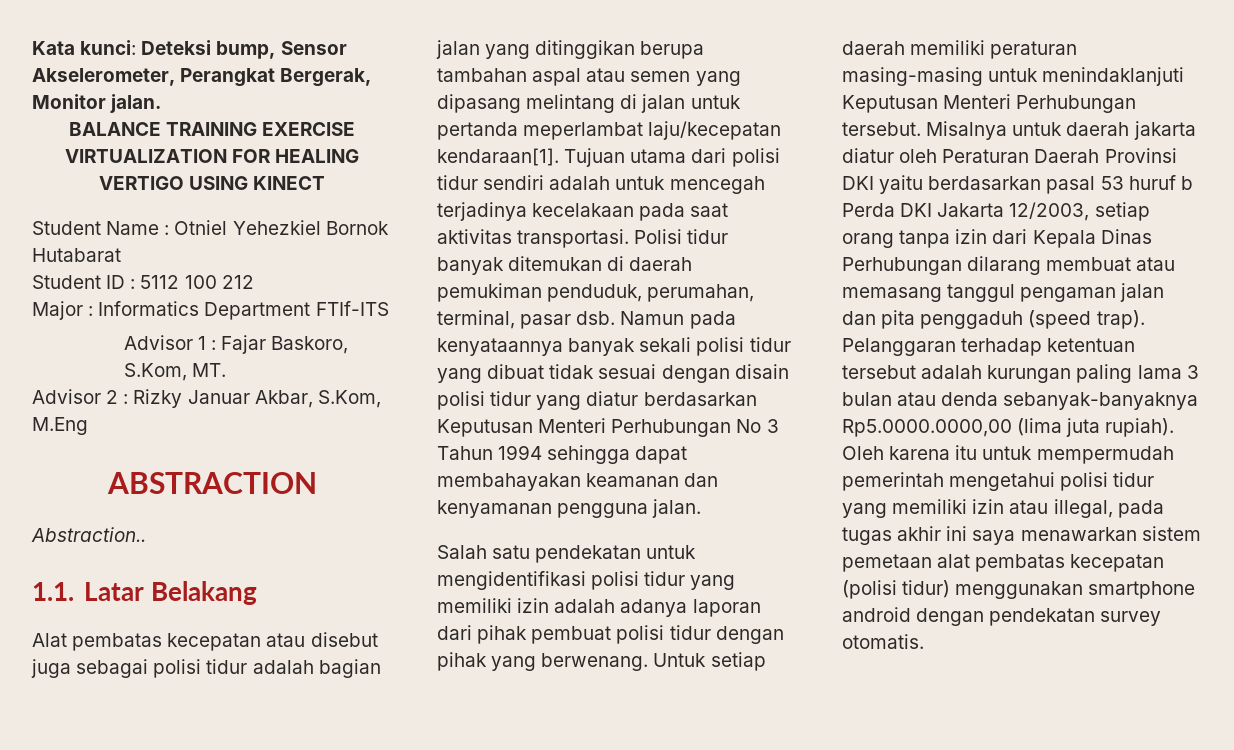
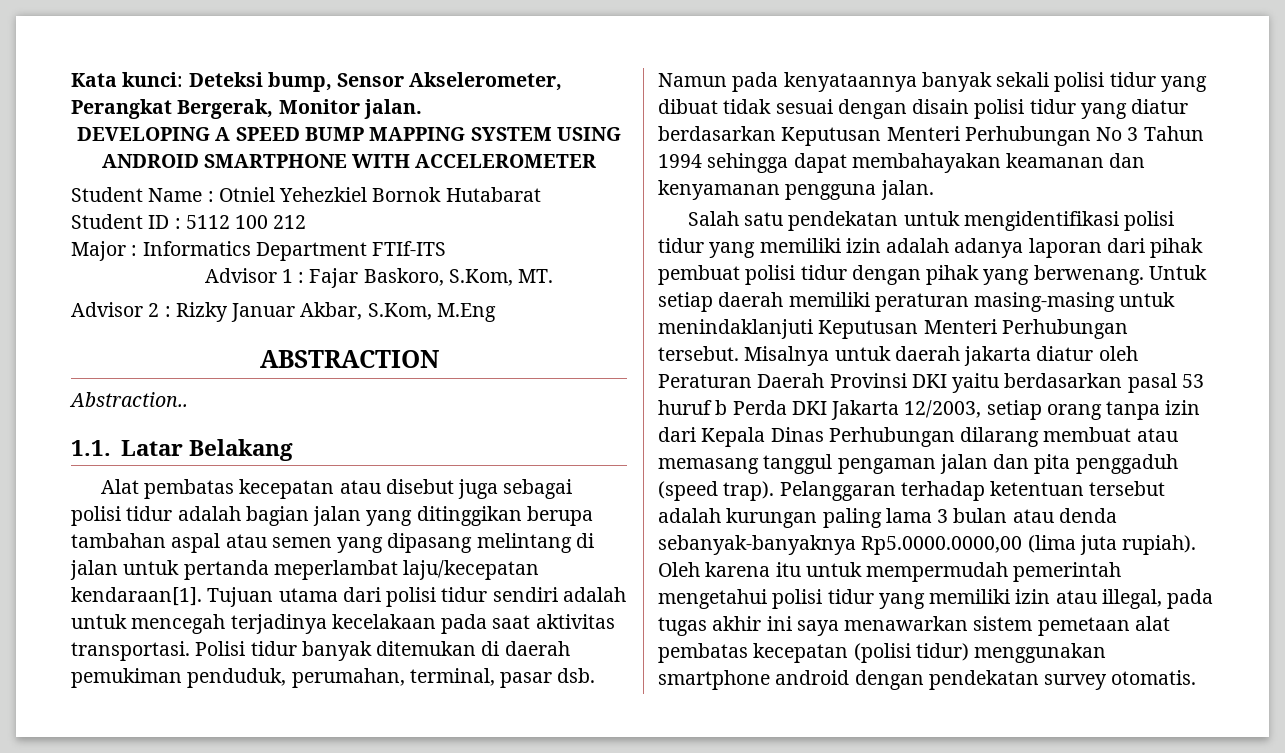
- BALANCE TRAINING EXERCISE VIRTUALIZATION FOR HEALING VERTIGO USING KINECT
+ DEVELOPING A SPEED BUMP MAPPING SYSTEM USING ANDROID SMARTPHONE WITH ACCELEROMETER

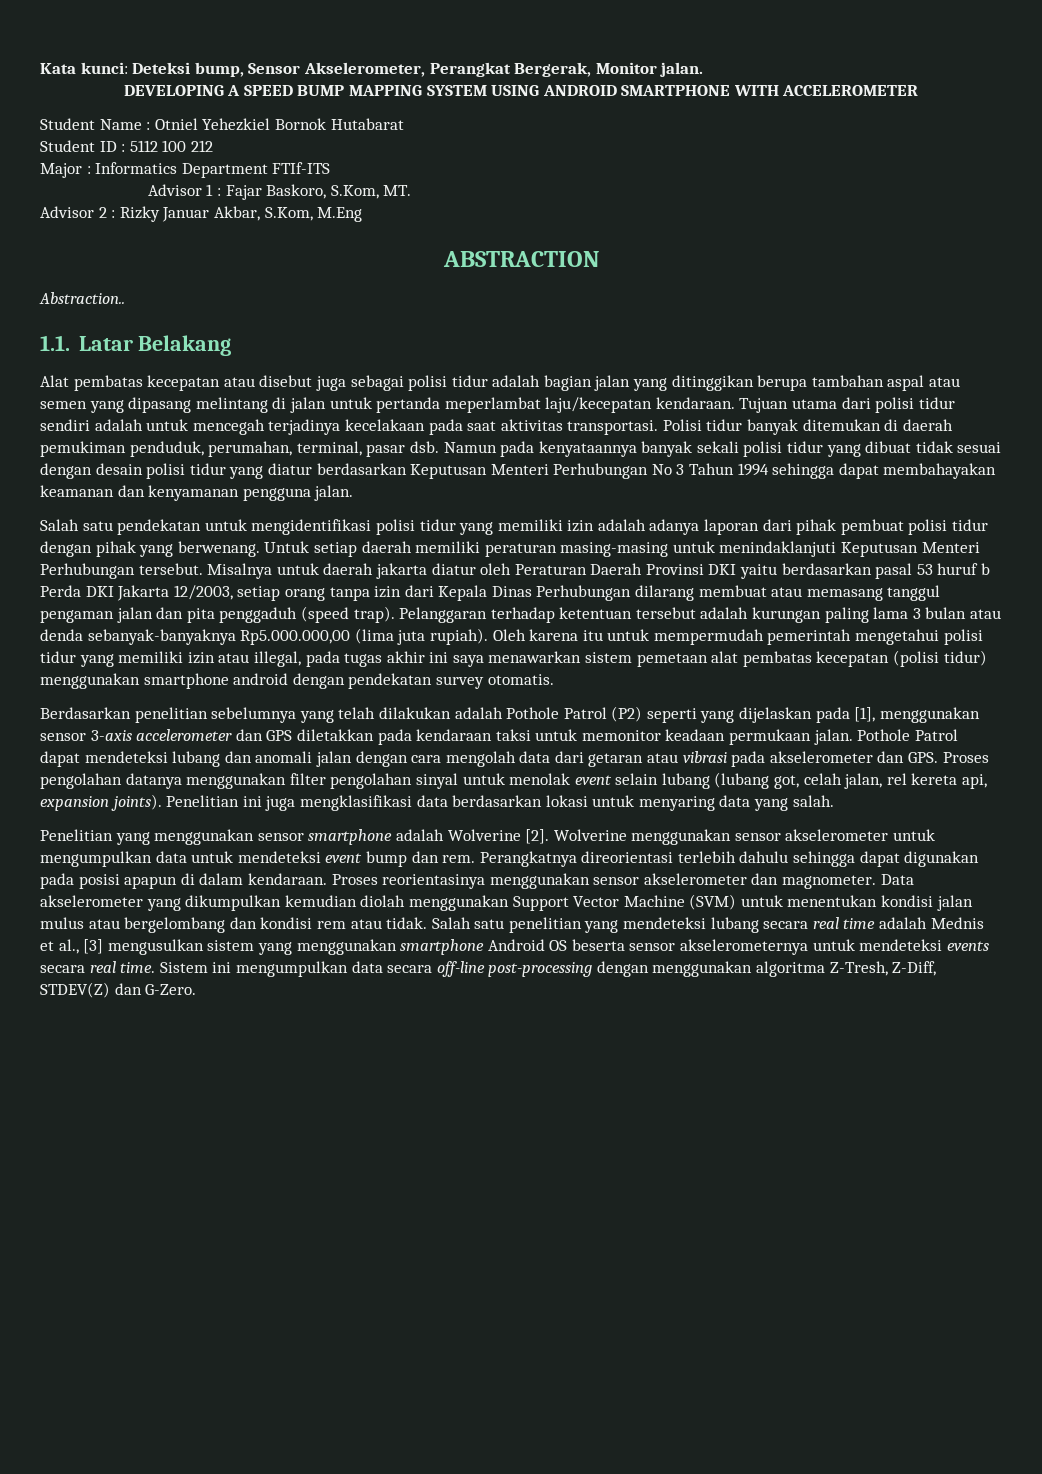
- Alat pembatas kecepatan atau disebut juga sebagai polisi tidur adalah bagian jalan yang ditinggikan berupa tambahan aspal atau semen yang dipasang melintang di jalan untuk pertanda meperlambat laju/kecepatan kendaraan[1].
+ Alat pembatas kecepatan atau disebut juga sebagai polisi tidur adalah bagian jalan yang ditinggikan berupa tambahan aspal atau semen yang dipasang melintang di jalan untuk pertanda meperlambat laju/kecepatan kendaraan.
- Namun pada kenyataannya banyak sekali polisi tidur yang dibuat tidak sesuai dengan disain polisi tidur yang diatur berdasarkan Keputusan Menteri Perhubungan No 3 Tahun 1994 sehingga dapat membahayakan keamanan dan kenyamanan pengguna jalan.
+ Namun pada kenyataannya banyak sekali polisi tidur yang dibuat tidak sesuai dengan desain polisi tidur yang diatur berdasarkan Keputusan Menteri Perhubungan No 3 Tahun 1994 sehingga dapat membahayakan keamanan dan kenyamanan pengguna jalan.
- Pelanggaran terhadap ketentuan tersebut adalah kurungan paling lama 3 bulan atau denda sebanyak-banyaknya Rp5.0000.0000,00 (lima juta rupiah).
+ Pelanggaran terhadap ketentuan tersebut adalah kurungan paling lama 3 bulan atau denda sebanyak-banyaknya Rp5.000.000,00 (lima juta rupiah).
+ Berdasarkan penelitian sebelumnya yang telah dilakukan adalah Pothole Patrol (P2) seperti yang dijelaskan pada [1], menggunakan sensor 3-axis accelerometer dan GPS diletakkan pada kendaraan taksi untuk memonitor keadaan permukaan jalan. Pothole Patrol dapat mendeteksi lubang dan anomali jalan dengan cara mengolah data dari getaran atau vibrasi pada akselerometer dan GPS. Proses pengolahan datanya menggunakan filter pengolahan sinyal untuk menolak event selain lubang (lubang got, celah jalan, rel kereta api, expansion joints). Penelitian ini juga mengklasifikasi data berdasarkan lokasi untuk menyaring data yang salah.
+ Penelitian yang menggunakan sensor smartphone adalah Wolverine [2]. Wolverine menggunakan sensor akselerometer untuk mengumpulkan data untuk mendeteksi event bump dan rem. Perangkatnya direorientasi terlebih dahulu sehingga dapat digunakan pada posisi apapun di dalam kendaraan. Proses reorientasinya menggunakan sensor akselerometer dan magnometer. Data akselerometer yang dikumpulkan kemudian diolah menggunakan Support Vector Machine (SVM) untuk menentukan kondisi jalan mulus atau bergelombang dan kondisi rem atau tidak. Salah satu penelitian yang mendeteksi lubang secara real time adalah Mednis et al., [3] mengusulkan sistem yang menggunakan smartphone Android OS beserta sensor akselerometernya untuk mendeteksi events secara real time. Sistem ini mengumpulkan data secara off-line post-processing dengan menggunakan algoritma Z-Tresh, Z-Diff, STDEV(Z) dan G-Zero.

